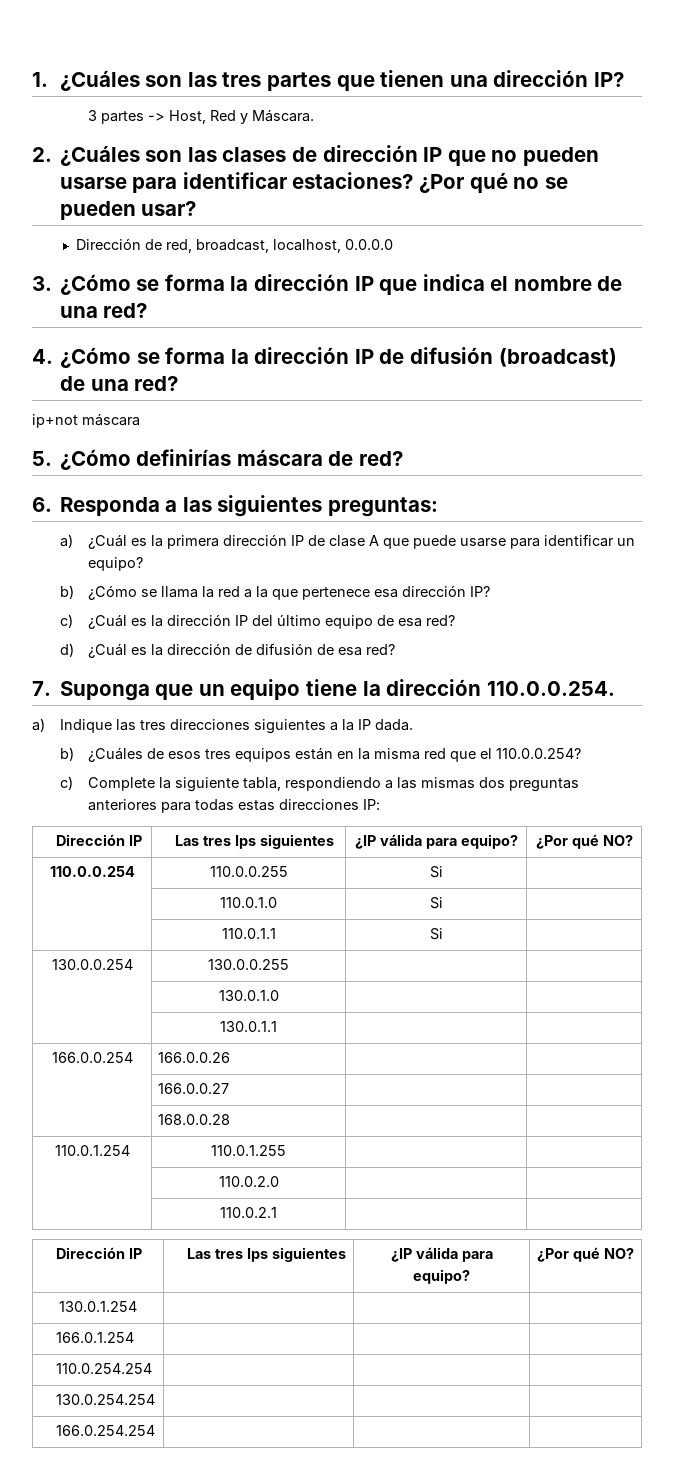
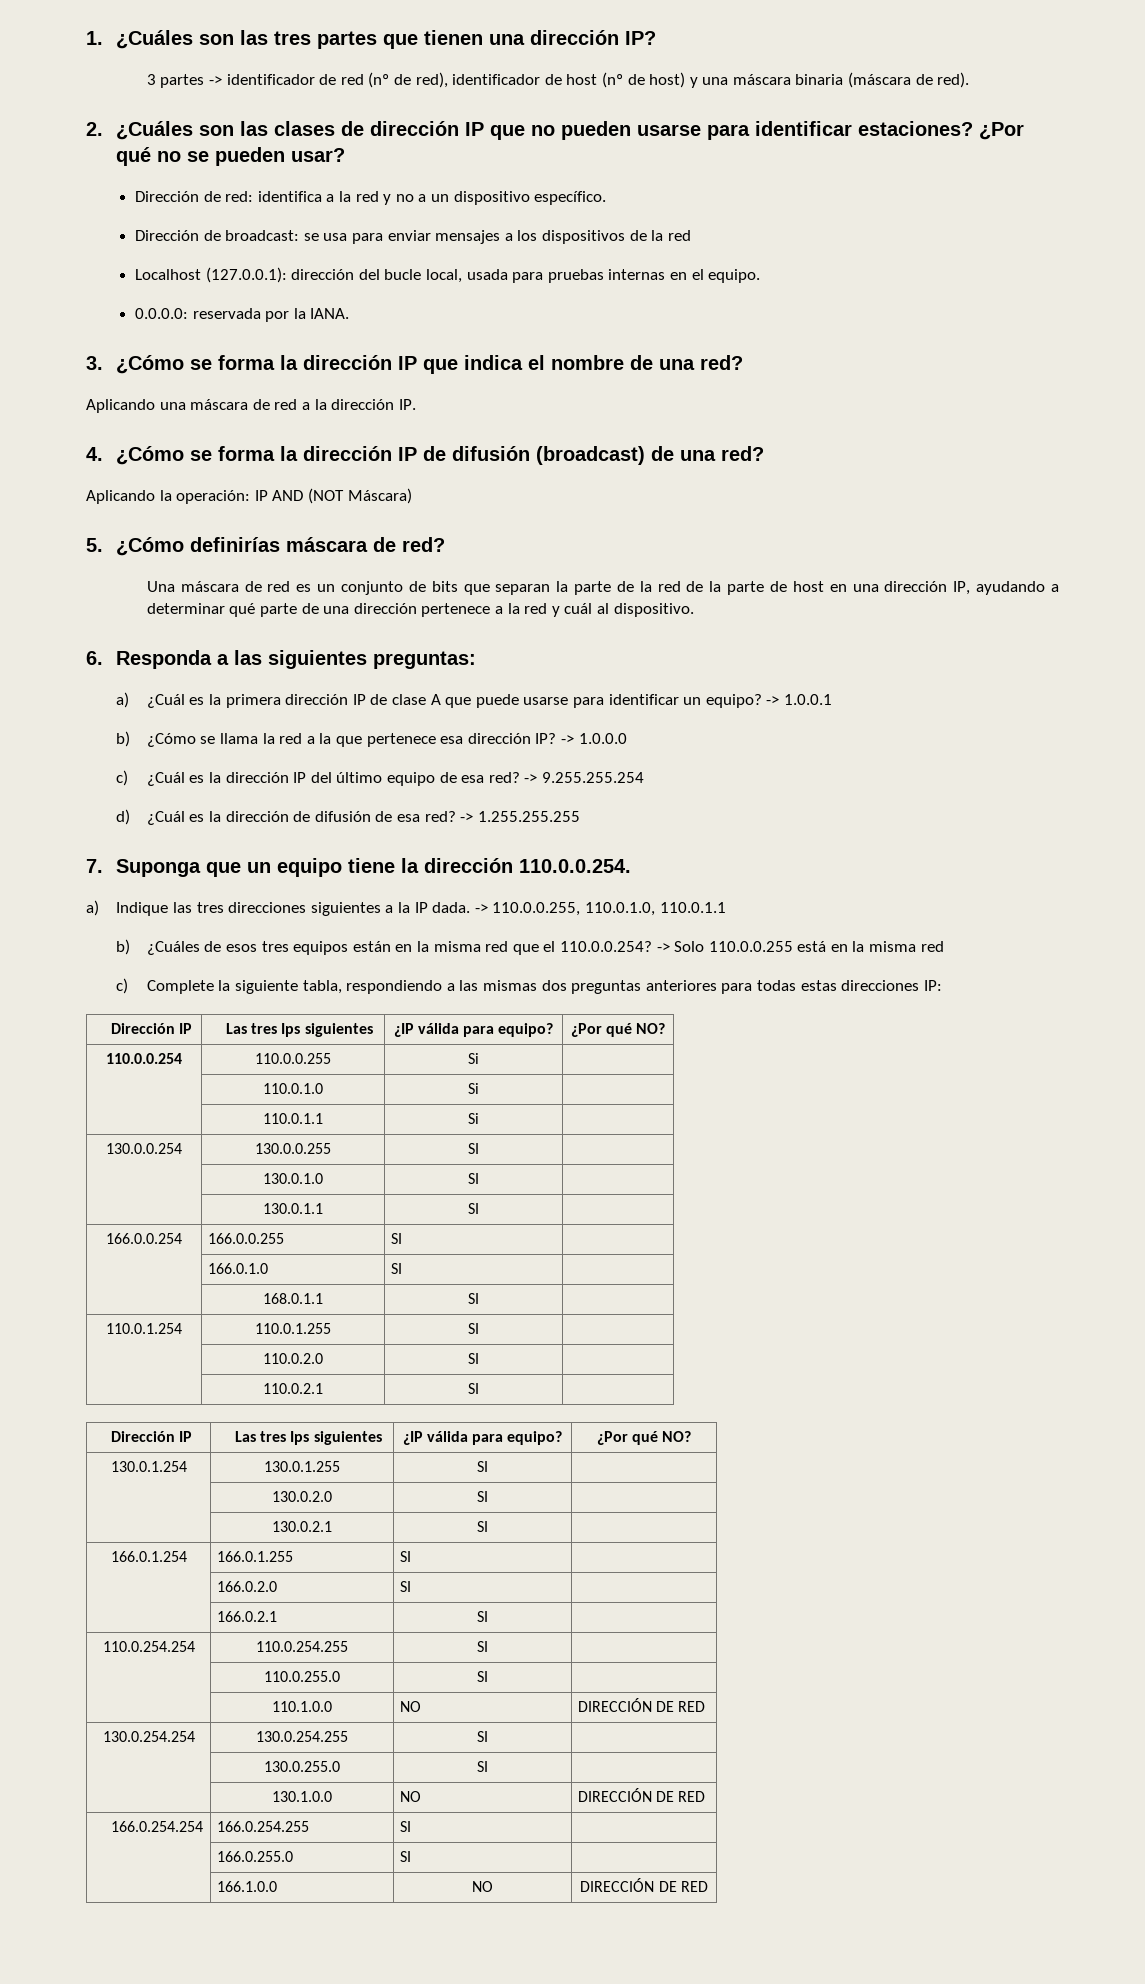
- 3 partes -> Host, Red y Máscara.
+ 3 partes -> identificador de red (nº de red), identificador de host (nº de host) y una máscara binaria (máscara de red).
- Dirección de red, broadcast, localhost, 0.0.0.0
+ Dirección de red: identifica a la red y no a un dispositivo específico.
+ Dirección de broadcast: se usa para enviar mensajes a los dispositivos de la red
+ Localhost (127.0.0.1): dirección del bucle local, usada para pruebas internas en el equipo.
+ 0.0.0.0: reservada por la IANA.
+ Aplicando una máscara de red a la dirección IP.
- ip+not máscara
+ Aplicando la operación: IP AND (NOT Máscara)
+ Una máscara de red es un conjunto de bits que separan la parte de la red de la parte de host en una dirección IP, ayudando a determinar qué parte de una dirección pertenece a la red y cuál al dispositivo.
+ -> 1.0.0.1
+ -> 1.0.0.0
+ -> 9.255.255.254
+ -> 1.255.255.255
+ -> 110.0.0.255, 110.0.1.0, 110.0.1.1
+ -> Solo 110.0.0.255 está en la misma red
- 130.0.0.254 | 130.0.0.255 | |
+ 130.0.0.254 | 130.0.0.255 | SI |
- | 130.0.1.0 | |
+ | 130.0.1.0 | SI |
- | 130.0.1.1 | |
+ | 130.0.1.1 | SI |
- 166.0.0.254 | 166.0.0.26 | |
- | 166.0.0.27 | |
- | 168.0.0.28 | |
+ 166.0.0.254 | 166.0.0.255 | SI |
+ | 166.0.1.0 | SI |
+ | 168.0.1.1 | SI |
- 110.0.1.254 | 110.0.1.255 | |
+ 110.0.1.254 | 110.0.1.255 | SI |
- | 110.0.2.0 | |
+ | 110.0.2.0 | SI |
- | 110.0.2.1 | |
+ | 110.0.2.1 | SI |
- 130.0.1.254 | | |
- 166.0.1.254 | | |
- 110.0.254.254 | | |
- 130.0.254.254 | | |
- 166.0.254.254 | | |
+ 130.0.1.254 | 130.0.1.255 | SI |
+ | 130.0.2.0 | SI |
+ | 130.0.2.1 | SI |
+ 166.0.1.254 | 166.0.1.255 | SI |
+ | 166.0.2.0 | SI |
+ | 166.0.2.1 | SI |
+ 110.0.254.254 | 110.0.254.255 | SI |
+ | 110.0.255.0 | SI |
+ | 110.1.0.0 | NO | DIRECCIÓN DE RED
+ 130.0.254.254 | 130.0.254.255 | SI |
+ | 130.0.255.0 | SI |
+ | 130.1.0.0 | NO | DIRECCIÓN DE RED
+ 166.0.254.254 | 166.0.254.255 | SI |
+ | 166.0.255.0 | SI |
+ | 166.1.0.0 | NO | DIRECCIÓN DE RED

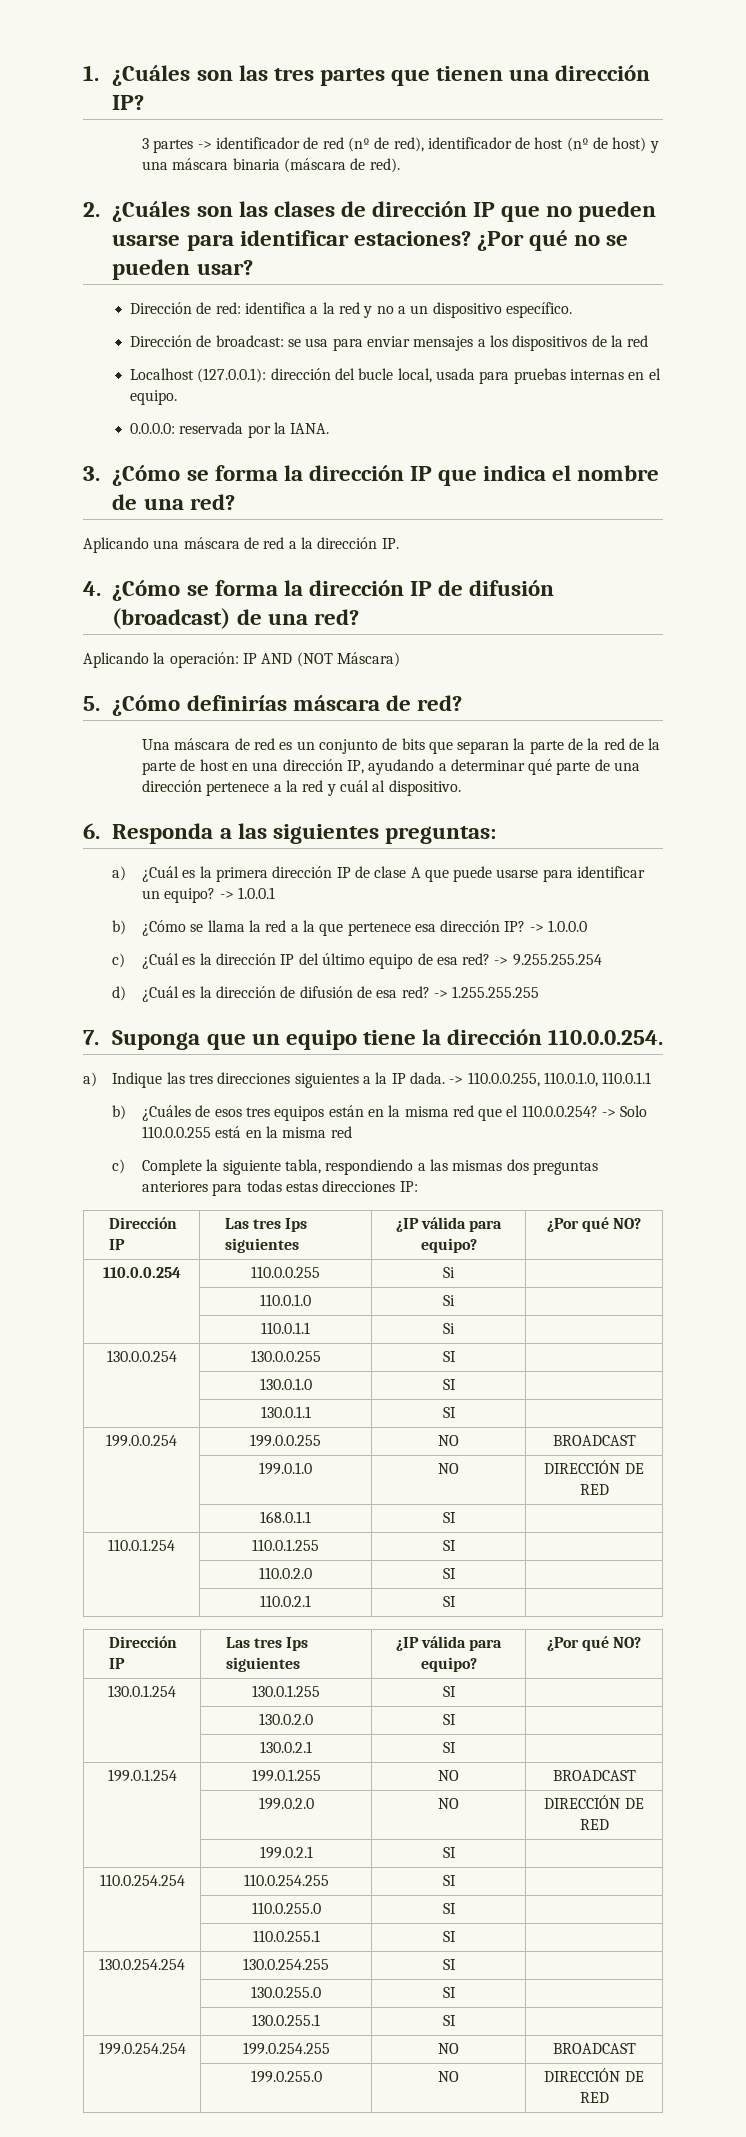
- 166.0.0.254 | 166.0.0.255 | SI |
- | 166.0.1.0 | SI |
+ 199.0.0.254 | 199.0.0.255 | NO | BROADCAST
+ | 199.0.1.0 | NO | DIRECCIÓN DE RED
- 166.0.1.254 | 166.0.1.255 | SI |
- | 166.0.2.0 | SI |
- | 166.0.2.1 | SI |
+ 199.0.1.254 | 199.0.1.255 | NO | BROADCAST
+ | 199.0.2.0 | NO | DIRECCIÓN DE RED
+ | 199.0.2.1 | SI |
- | 110.1.0.0 | NO | DIRECCIÓN DE RED
+ | 110.0.255.1 | SI |
- | 130.1.0.0 | NO | DIRECCIÓN DE RED
- 166.0.254.254 | 166.0.254.255 | SI |
- | 166.0.255.0 | SI |
- | 166.1.0.0 | NO | DIRECCIÓN DE RED
+ | 130.0.255.1 | SI |
+ 199.0.254.254 | 199.0.254.255 | NO | BROADCAST
+ | 199.0.255.0 | NO | DIRECCIÓN DE RED

